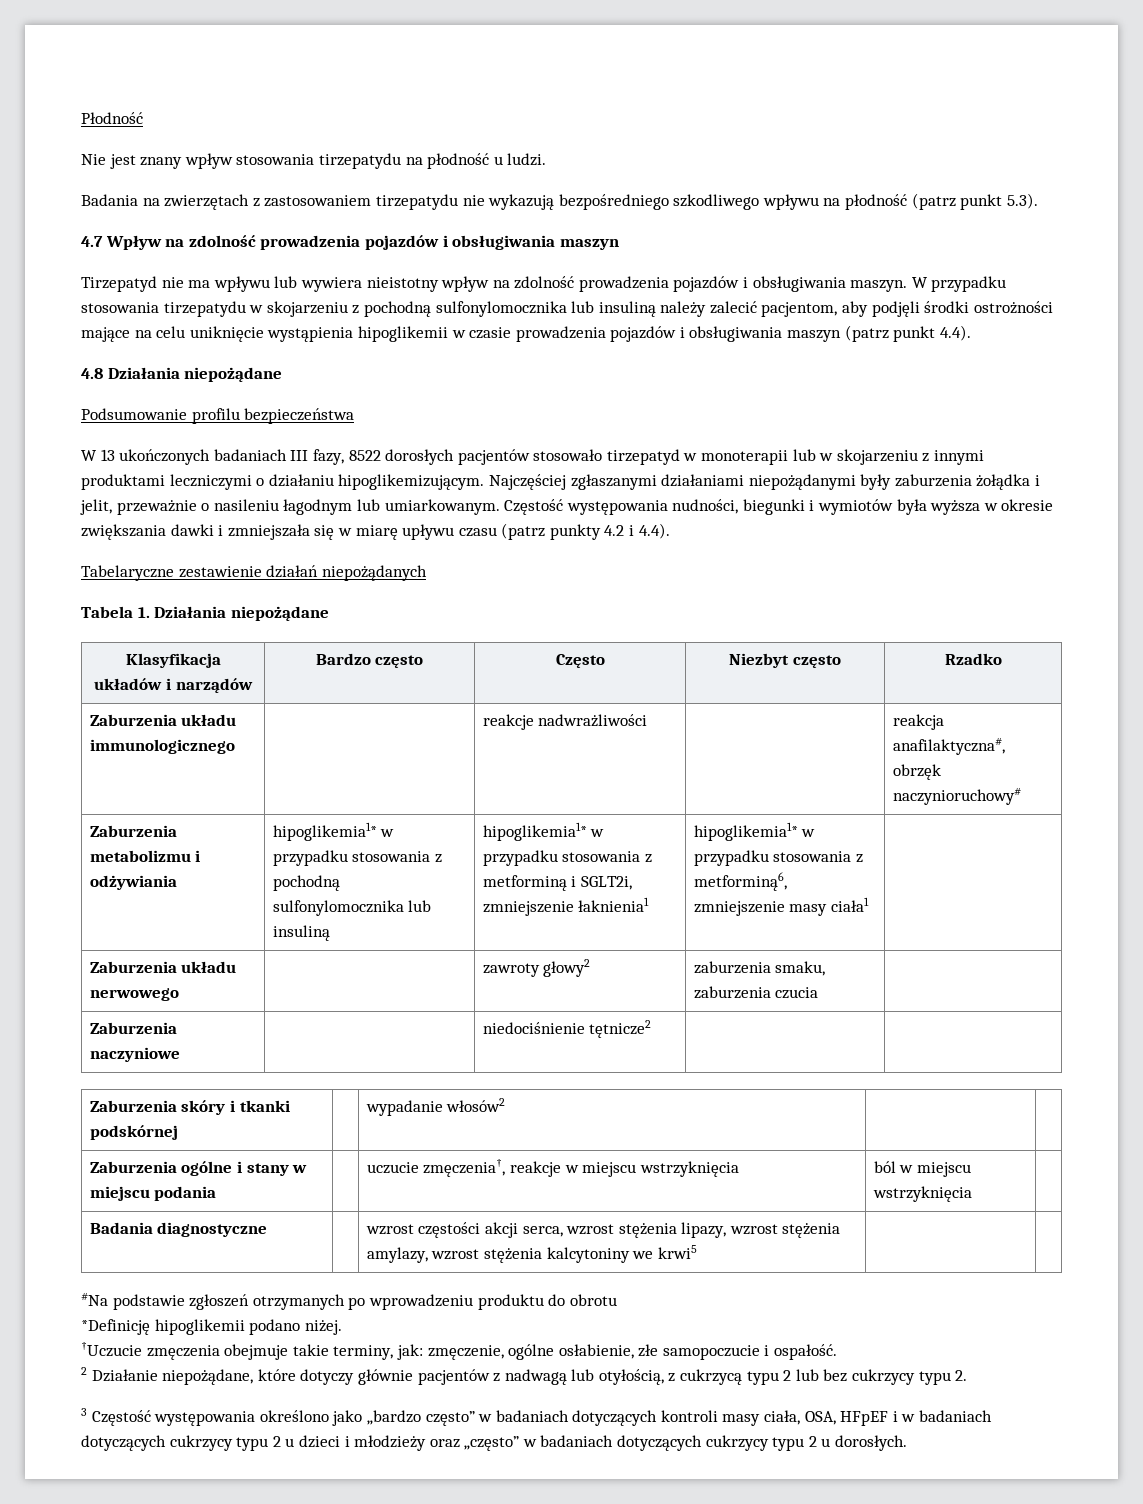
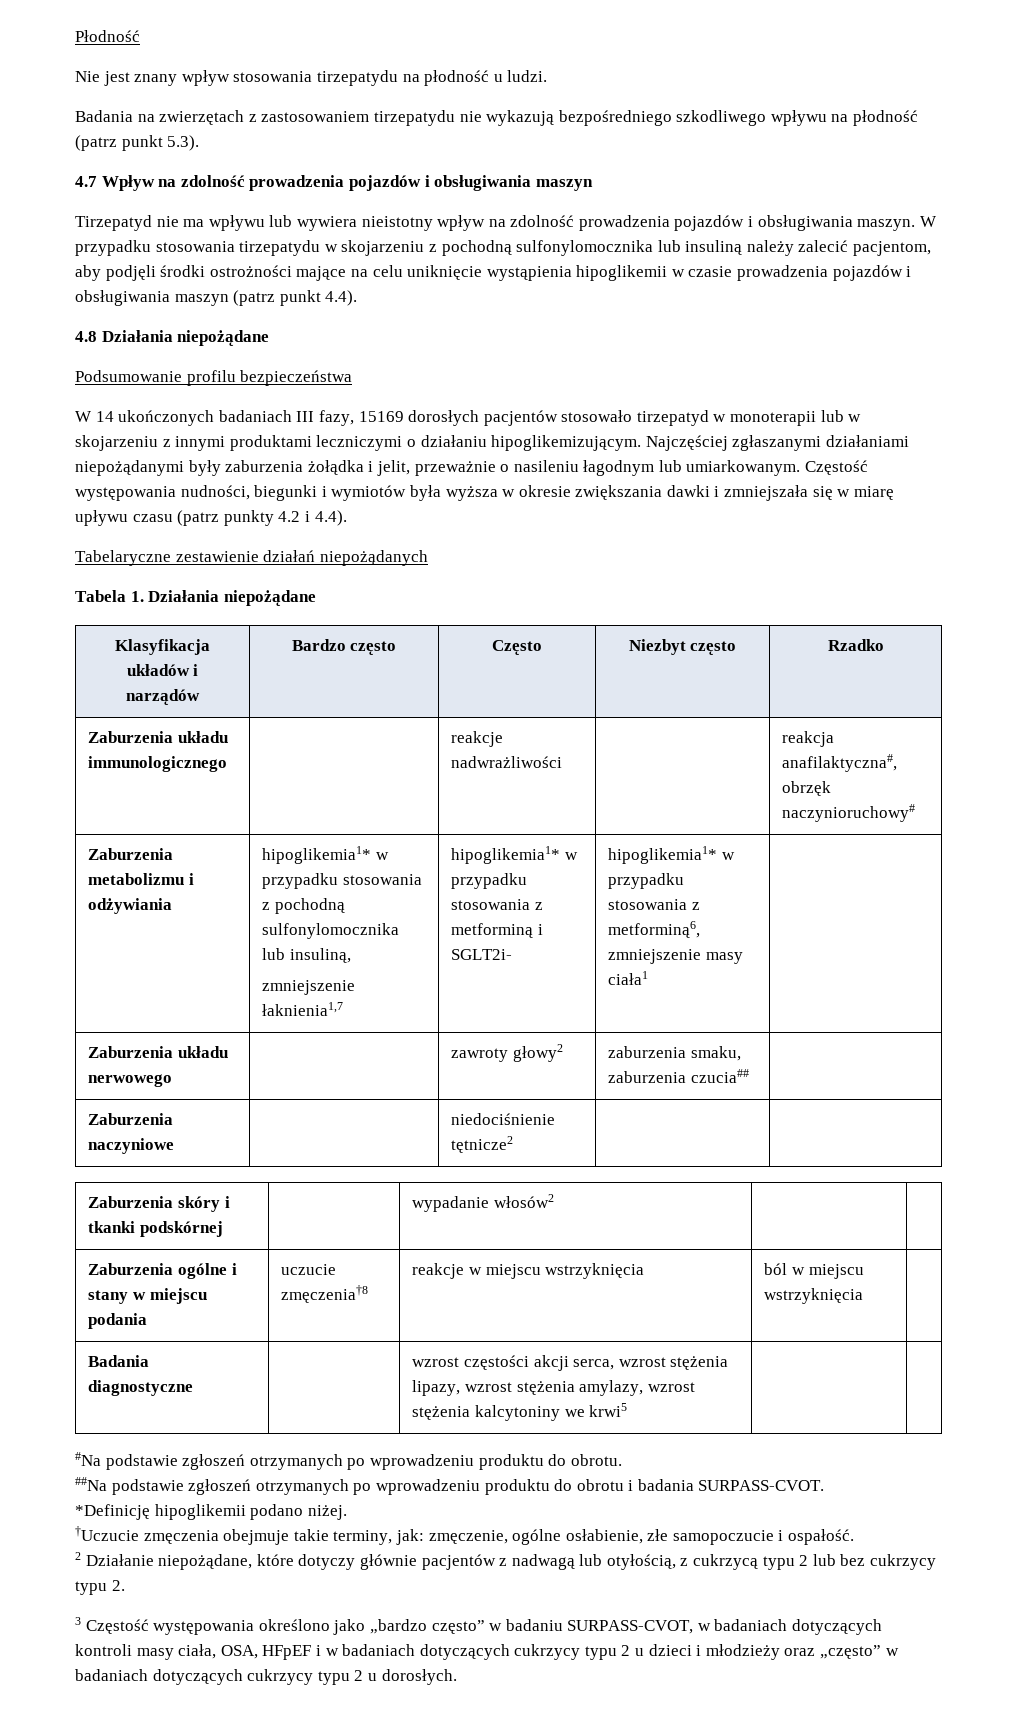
- W 13 ukończonych badaniach III fazy, 8522 dorosłych pacjentów stosowało tirzepatyd w monoterapii lub w skojarzeniu z innymi produktami leczniczymi o działaniu hipoglikemizującym.
+ W 14 ukończonych badaniach III fazy, 15169 dorosłych pacjentów stosowało tirzepatyd w monoterapii lub w skojarzeniu z innymi produktami leczniczymi o działaniu hipoglikemizującym.
- Zaburzenia metabolizmu i odżywiania | hipoglikemia1* w przypadku stosowania z pochodną sulfonylomocznika lub insuliną | hipoglikemia1* w przypadku stosowania z metforminą i SGLT2i, zmniejszenie łaknienia1 | hipoglikemia1* w przypadku stosowania z metforminą6, zmniejszenie masy ciała1 |
+ Zaburzenia metabolizmu i odżywiania | hipoglikemia1* w przypadku stosowania z pochodną sulfonylomocznika lub insuliną,
+ zmniejszenie łaknienia1,7 | hipoglikemia1* w przypadku stosowania z metforminą i SGLT2i- | hipoglikemia1* w przypadku stosowania z metforminą6, zmniejszenie masy ciała1 |
- Zaburzenia układu nerwowego | | zawroty głowy2 | zaburzenia smaku, zaburzenia czucia |
+ Zaburzenia układu nerwowego | | zawroty głowy2 | zaburzenia smaku, zaburzenia czucia## |
- Zaburzenia ogólne i stany w miejscu podania | | uczucie zmęczenia†, reakcje w miejscu wstrzyknięcia | ból w miejscu wstrzyknięcia |
+ Zaburzenia ogólne i stany w miejscu podania | uczucie zmęczenia†8 | reakcje w miejscu wstrzyknięcia | ból w miejscu wstrzyknięcia |
- #Na podstawie zgłoszeń otrzymanych po wprowadzeniu produktu do obrotu
+ #Na podstawie zgłoszeń otrzymanych po wprowadzeniu produktu do obrotu.
+ ##Na podstawie zgłoszeń otrzymanych po wprowadzeniu produktu do obrotu i badania SURPASS-CVOT.
- 3 Częstość występowania określono jako „bardzo często” w badaniach dotyczących kontroli masy ciała, OSA, HFpEF i w badaniach dotyczących cukrzycy typu 2 u dzieci i młodzieży oraz „często” w badaniach dotyczących cukrzycy typu 2 u dorosłych.
+ 3 Częstość występowania określono jako „bardzo często” w badaniu SURPASS-CVOT, w badaniach dotyczących kontroli masy ciała, OSA, HFpEF i w badaniach dotyczących cukrzycy typu 2 u dzieci i młodzieży oraz „często” w badaniach dotyczących cukrzycy typu 2 u dorosłych.

